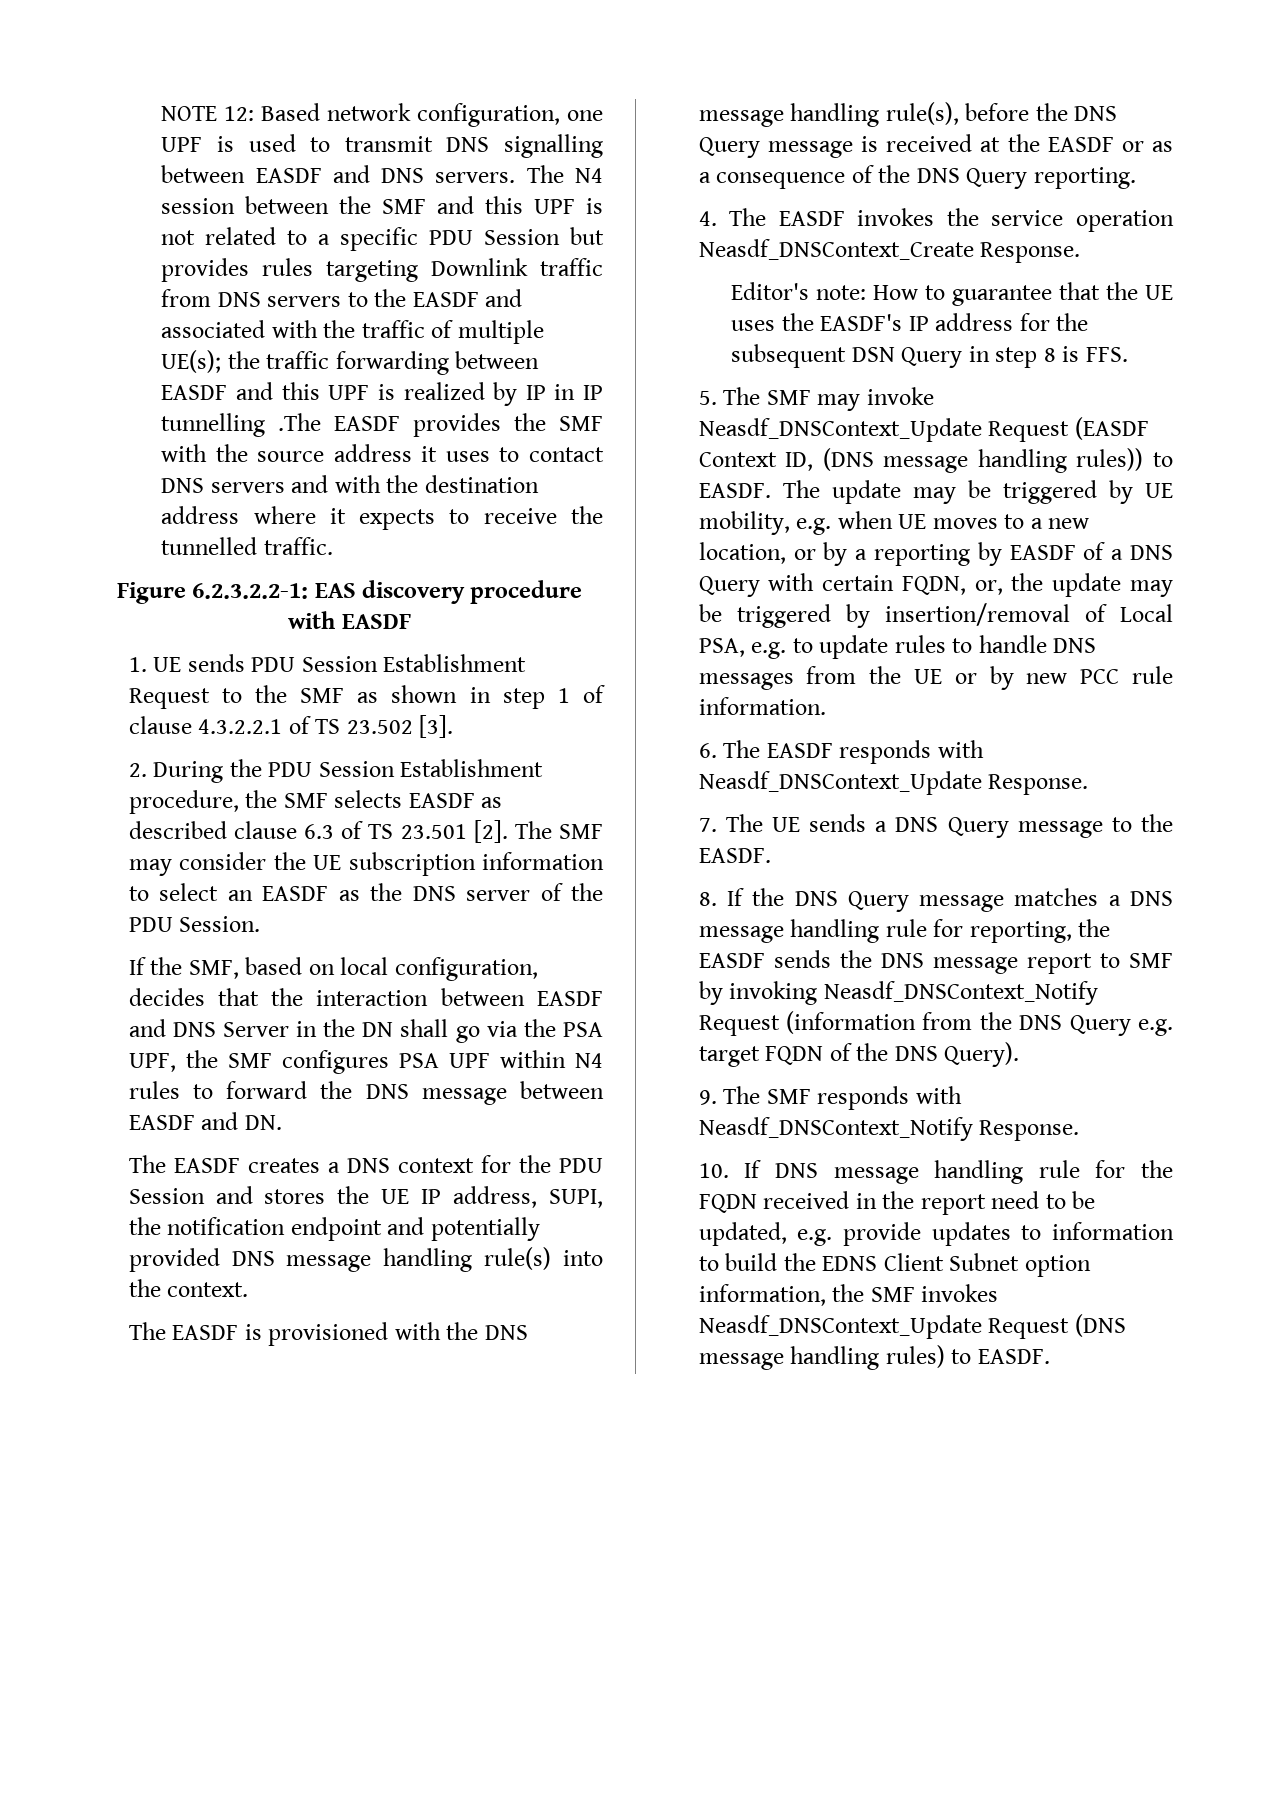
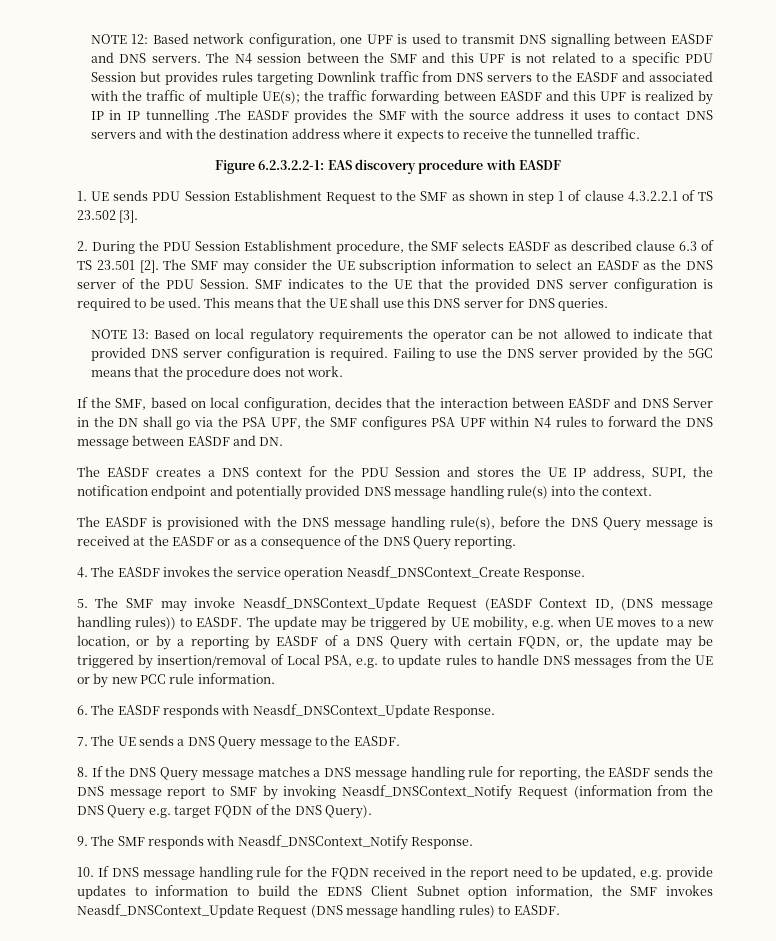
+ SMF indicates to the UE that the provided DNS server configuration is required to be used. This means that the UE shall use this DNS server for DNS queries.
+ NOTE 13: Based on local regulatory requirements the operator can be not allowed to indicate that provided DNS server configuration is required. Failing to use the DNS server provided by the 5GC means that the procedure does not work.
- Editor's note: How to guarantee that the UE uses the EASDF's IP address for the subsequent DSN Query in step 8 is FFS.

